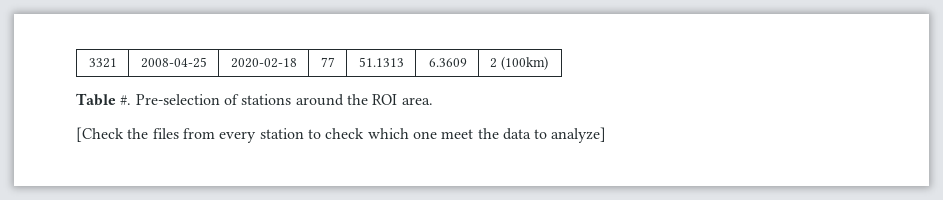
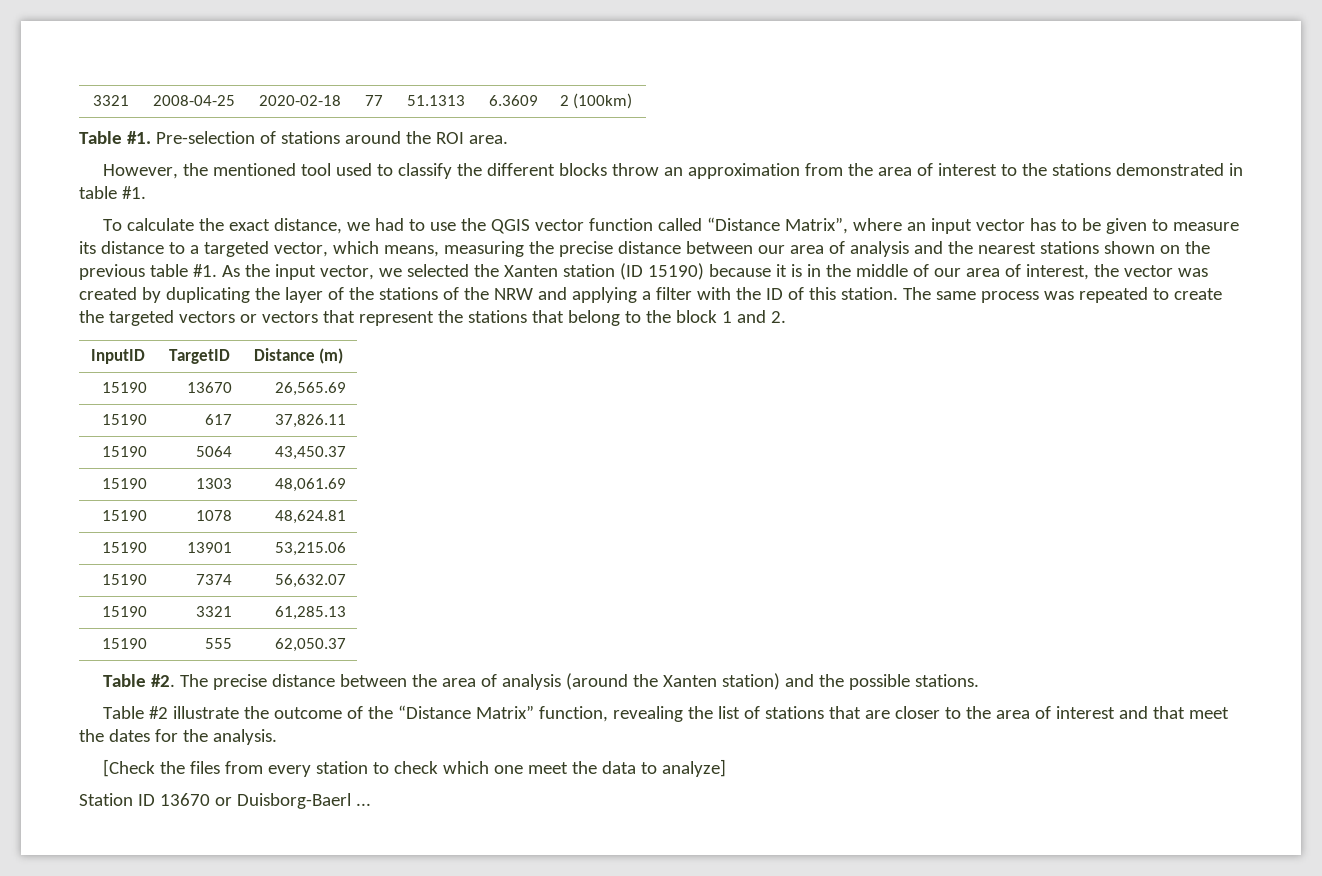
- Table #.
+ Table #1.
+ However, the mentioned tool used to classify the different blocks throw an approximation from the area of interest to the stations demonstrated in table #1.
+ To calculate the exact distance, we had to use the QGIS vector function called “Distance Matrix”, where an input vector has to be given to measure its distance to a targeted vector, which means, measuring the precise distance between our area of analysis and the nearest stations shown on the previous table #1. As the input vector, we selected the Xanten station (ID 15190) because it is in the middle of our area of interest, the vector was created by duplicating the layer of the stations of the NRW and applying a filter with the ID of this station. The same process was repeated to create the targeted vectors or vectors that represent the stations that belong to the block 1 and 2.
+ InputID | TargetID | Distance (m)
+ 15190 | 13670 | 26,565.69
+ 15190 | 617 | 37,826.11
+ 15190 | 5064 | 43,450.37
+ 15190 | 1303 | 48,061.69
+ 15190 | 1078 | 48,624.81
+ 15190 | 13901 | 53,215.06
+ 15190 | 7374 | 56,632.07
+ 15190 | 3321 | 61,285.13
+ 15190 | 555 | 62,050.37
+ Table #2. The precise distance between the area of analysis (around the Xanten station) and the possible stations.
+ Table #2 illustrate the outcome of the “Distance Matrix” function, revealing the list of stations that are closer to the area of interest and that meet the dates for the analysis.
+ Station ID 13670 or Duisborg-Baerl ...

